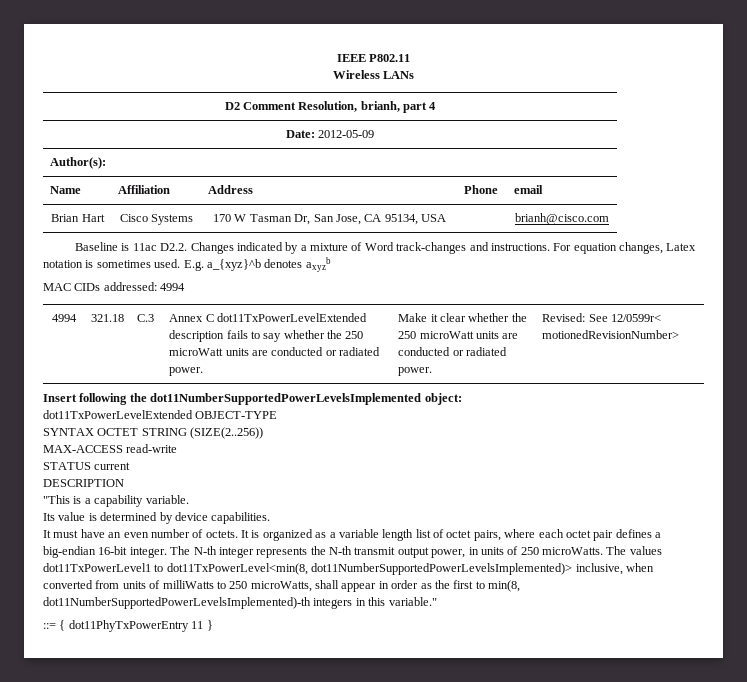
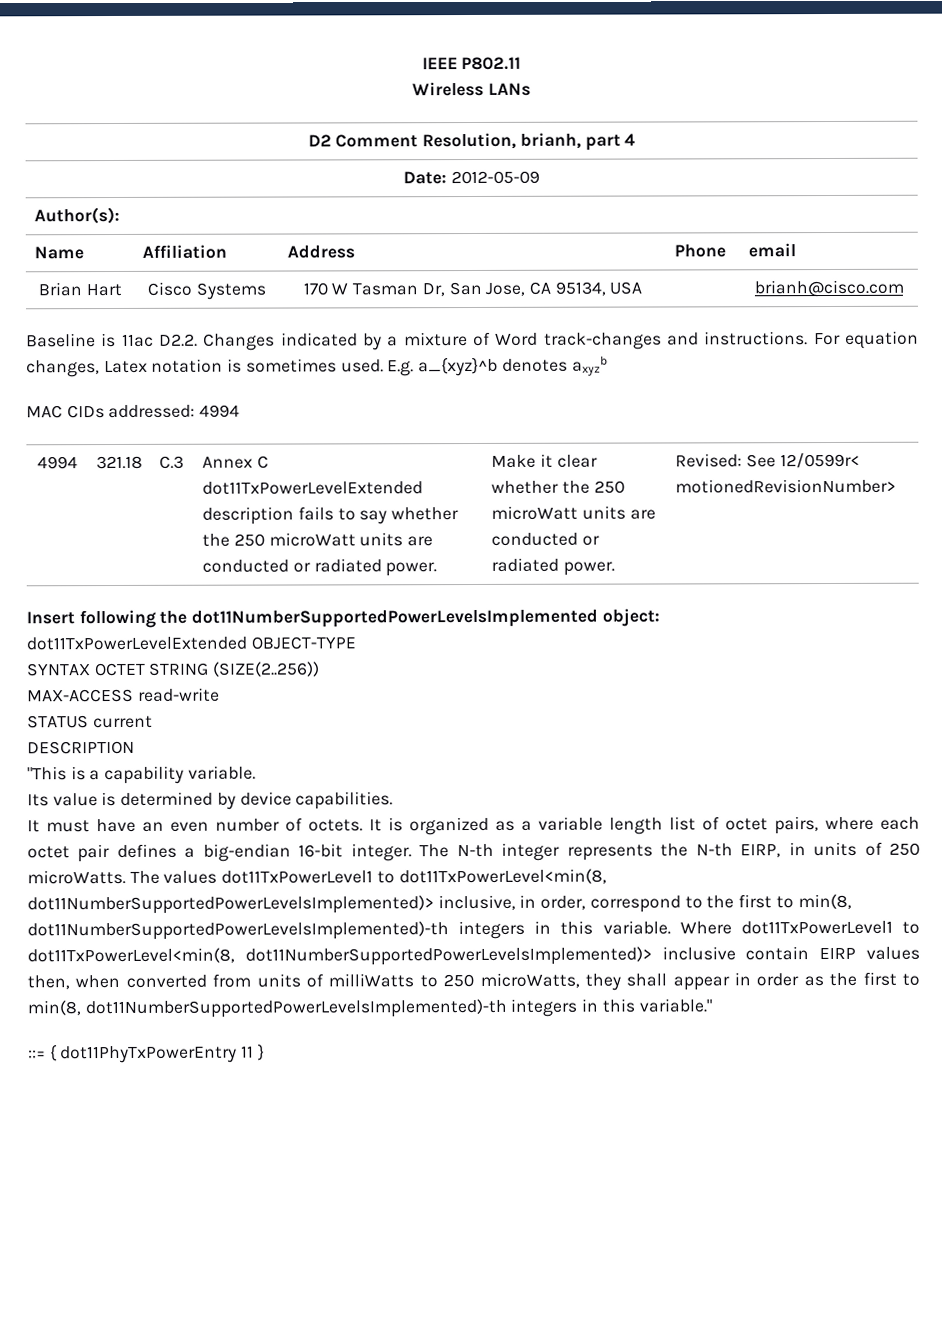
- The N-th integer represents the N-th transmit output power, in units of 250 microWatts.
+ The N-th integer represents the N-th EIRP, in units of 250 microWatts.
- The values dot11TxPowerLevel1 to dot11TxPowerLevel<min(8, dot11NumberSupportedPowerLevelsImplemented)> inclusive, when converted from units of milliWatts to 250 microWatts, shall appear in order as the first to min(8, dot11NumberSupportedPowerLevelsImplemented)-th integers in this variable."
+ The values dot11TxPowerLevel1 to dot11TxPowerLevel<min(8, dot11NumberSupportedPowerLevelsImplemented)> inclusive, in order, correspond to the first to min(8, dot11NumberSupportedPowerLevelsImplemented)-th integers in this variable. Where dot11TxPowerLevel1 to dot11TxPowerLevel<min(8, dot11NumberSupportedPowerLevelsImplemented)> inclusive contain EIRP values then, when converted from units of milliWatts to 250 microWatts, they shall appear in order as the first to min(8, dot11NumberSupportedPowerLevelsImplemented)-th integers in this variable."

